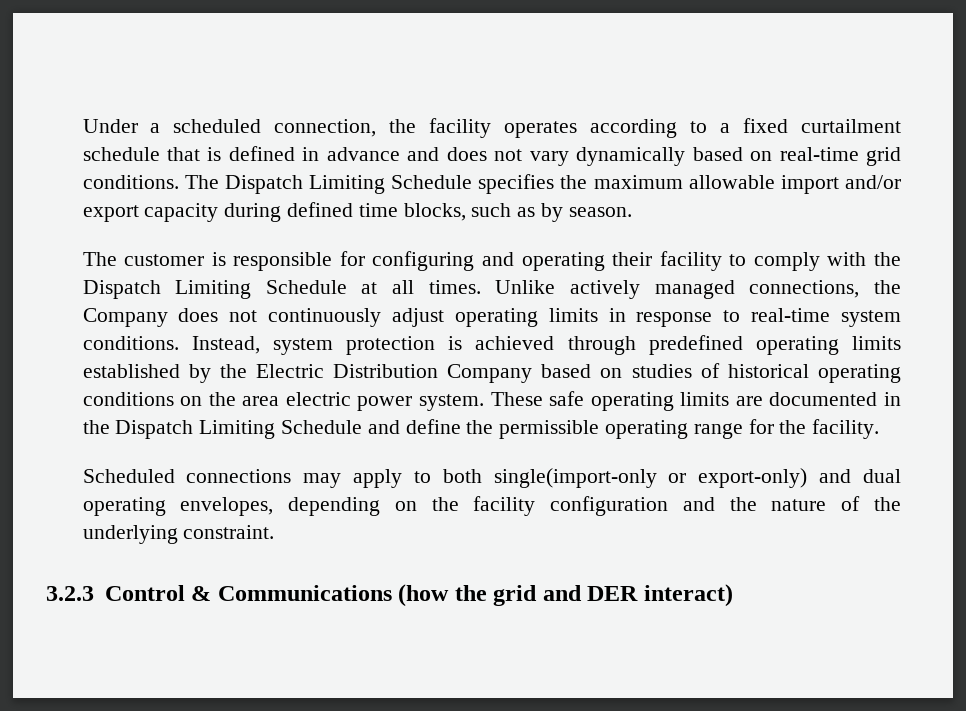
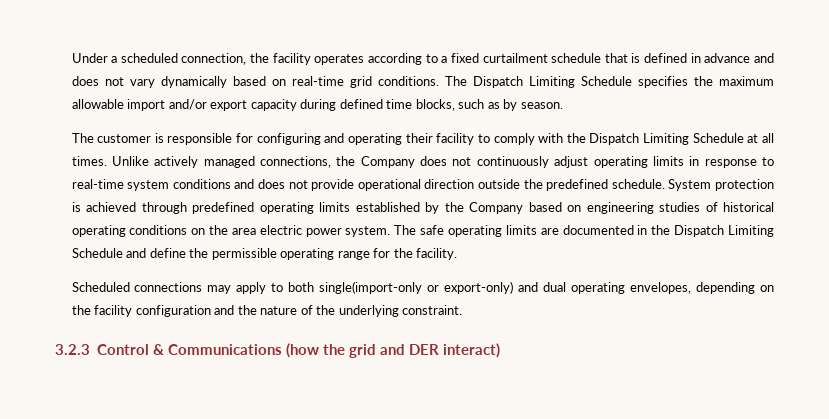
- Unlike actively managed connections, the Company does not continuously adjust operating limits in response to real-time system conditions. Instead, system protection is achieved through predefined operating limits established by the Electric Distribution Company based on studies of historical operating conditions on the area electric power system.
+ Unlike actively managed connections, the Company does not continuously adjust operating limits in response to real-time system conditions and does not provide operational direction outside the predefined schedule. System protection is achieved through predefined operating limits established by the Company based on engineering studies of historical operating conditions on the area electric power system.
- These safe operating limits are documented in the Dispatch Limiting Schedule and define the permissible operating range for the facility.
+ The safe operating limits are documented in the Dispatch Limiting Schedule and define the permissible operating range for the facility.

